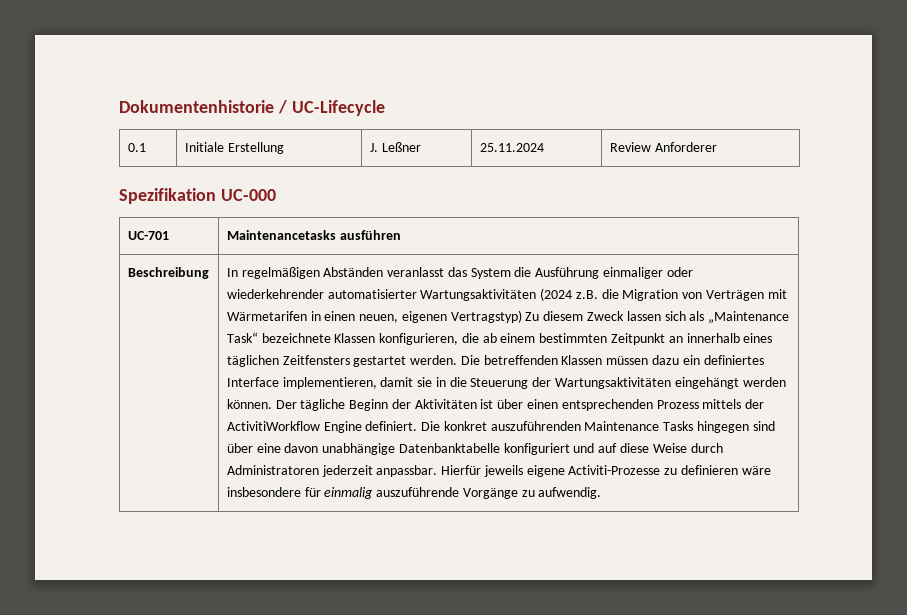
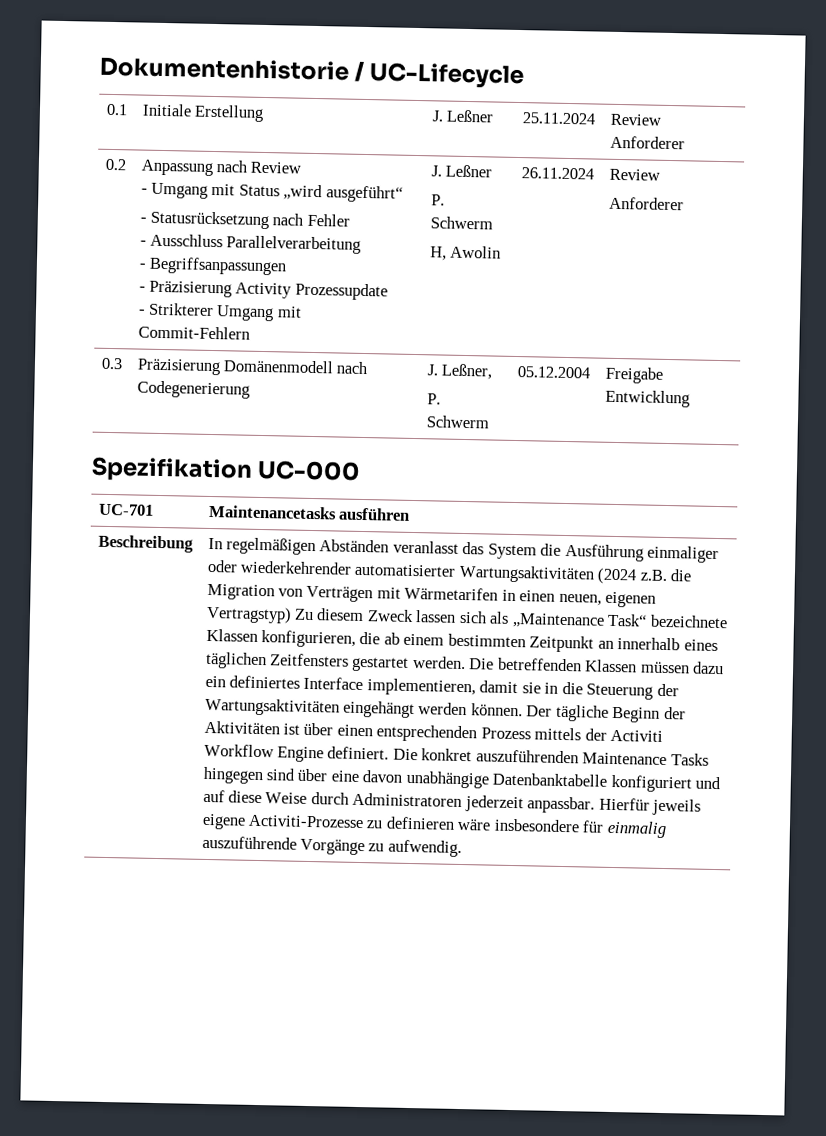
+ 0.2 | Anpassung nach Review
+ - Umgang mit Status „wird ausgeführt“
+ - Statusrücksetzung nach Fehler
+ - Ausschluss Parallelverarbeitung
+ - Begriffsanpassungen
+ - Präzisierung Activity Prozessupdate
+ - Strikterer Umgang mit Commit-Fehlern | J. Leßner
+ P. Schwerm
+ H, Awolin | 26.11.2024 | Review
+ Anforderer
+ 0.3 | Präzisierung Domänenmodell nach Codegenerierung | J. Leßner,
+ P. Schwerm | 05.12.2004 | Freigabe Entwicklung
- Der tägliche Beginn der Aktivitäten ist über einen entsprechenden Prozess mittels der ActivitiWorkflow Engine definiert.
+ Der tägliche Beginn der Aktivitäten ist über einen entsprechenden Prozess mittels der Activiti Workflow Engine definiert.

